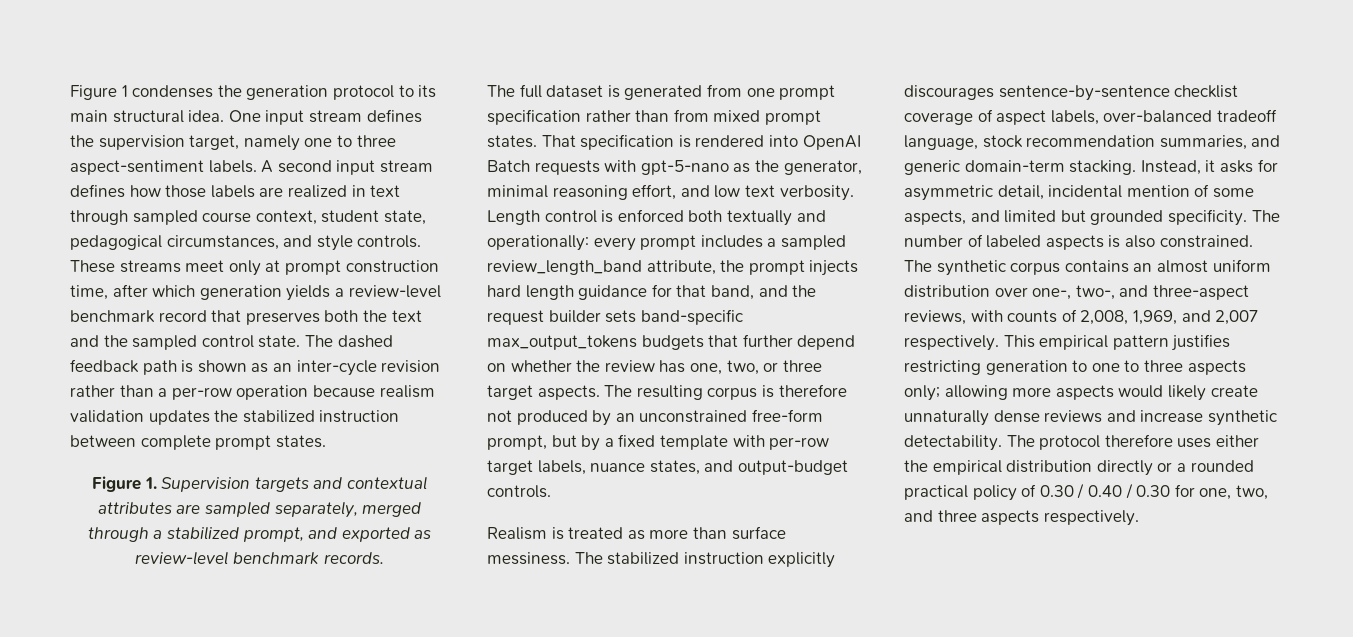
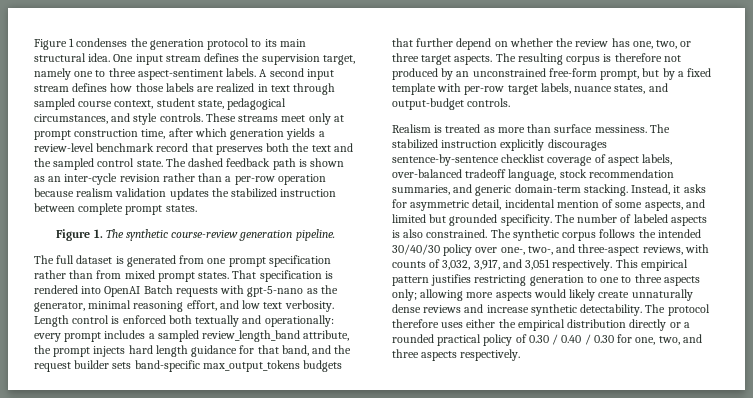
- Figure 1. Supervision targets and contextual attributes are sampled separately, merged through a stabilized prompt, and exported as review-level benchmark records.
+ Figure 1. The synthetic course-review generation pipeline.
- The synthetic corpus contains an almost uniform distribution over one-, two-, and three-aspect reviews, with counts of 2,008, 1,969, and 2,007 respectively.
+ The synthetic corpus follows the intended 30/40/30 policy over one-, two-, and three-aspect reviews, with counts of 3,032, 3,917, and 3,051 respectively.

